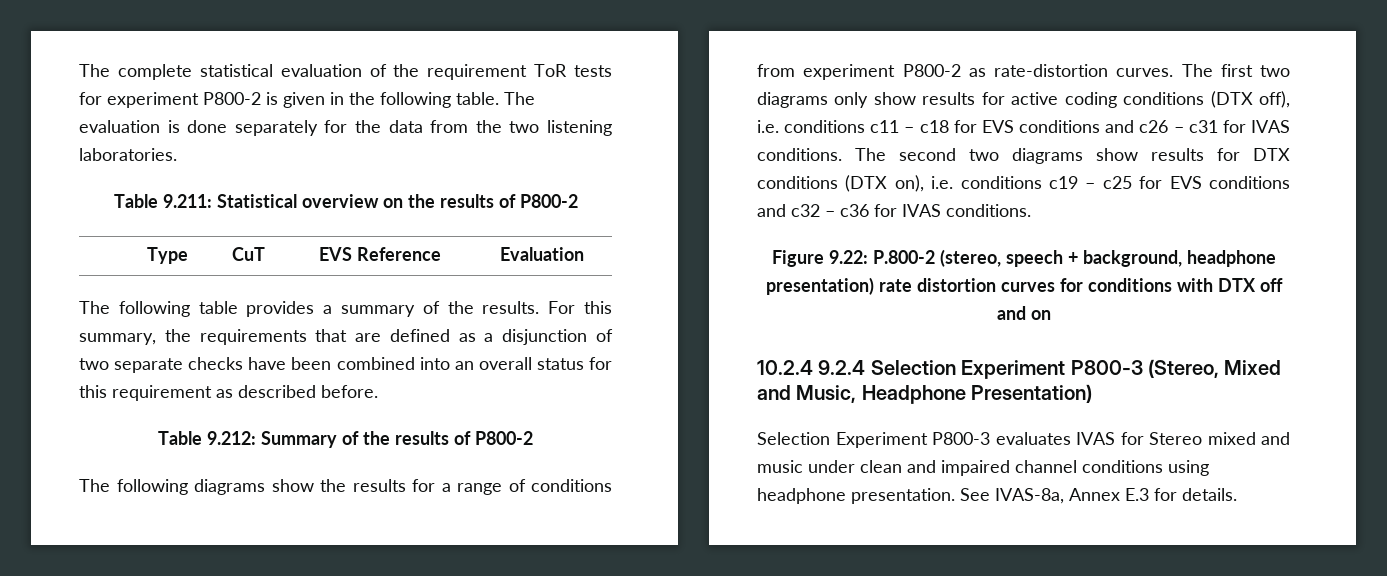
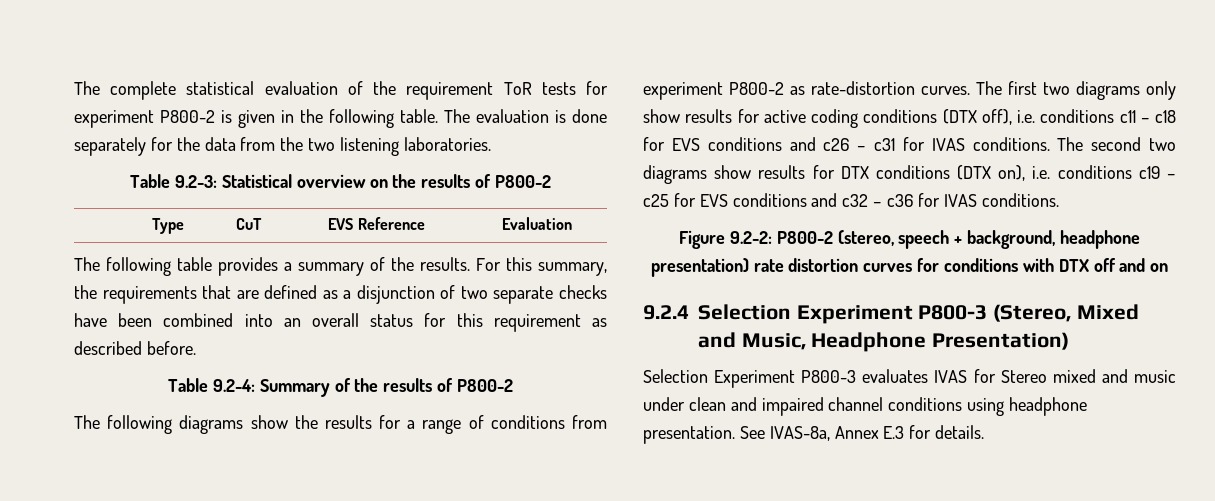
- Table 9.211: Statistical overview on the results of P800-2
+ Table 9.2-3: Statistical overview on the results of P800-2
- Table 9.212: Summary of the results of P800-2
+ Table 9.2-4: Summary of the results of P800-2
- Figure 9.22: P.800-2 (stereo, speech + background, headphone presentation) rate distortion curves for conditions with DTX off and on
+ Figure 9.2-2: P800-2 (stereo, speech + background, headphone presentation) rate distortion curves for conditions with DTX off and on
- 10.2.4 9.2.4 Selection Experiment P800-3 (Stereo, Mixed and Music, Headphone Presentation)
+ 9.2.4 Selection Experiment P800-3 (Stereo, Mixed and Music, Headphone Presentation)

